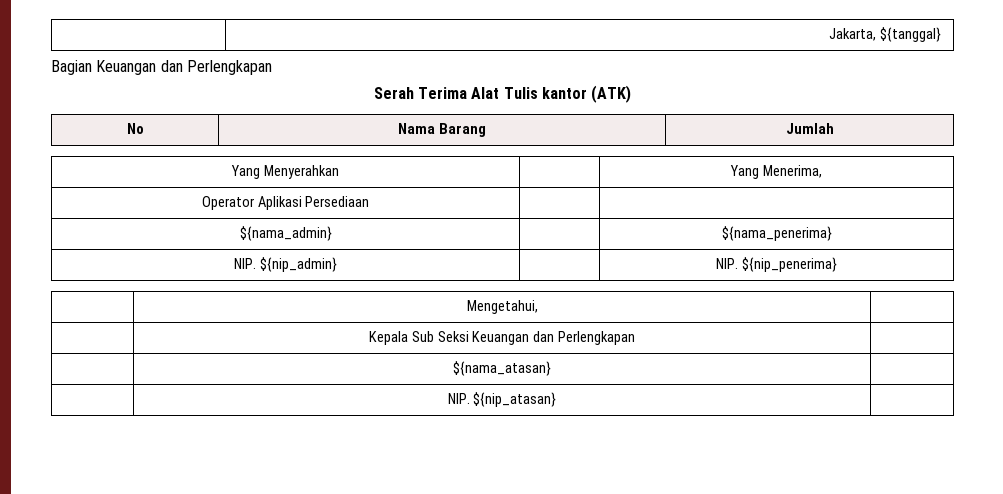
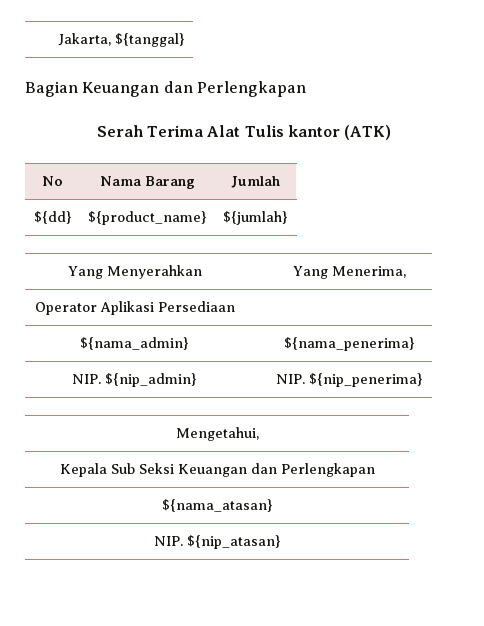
+ ${dd} | ${product_name} | ${jumlah}

